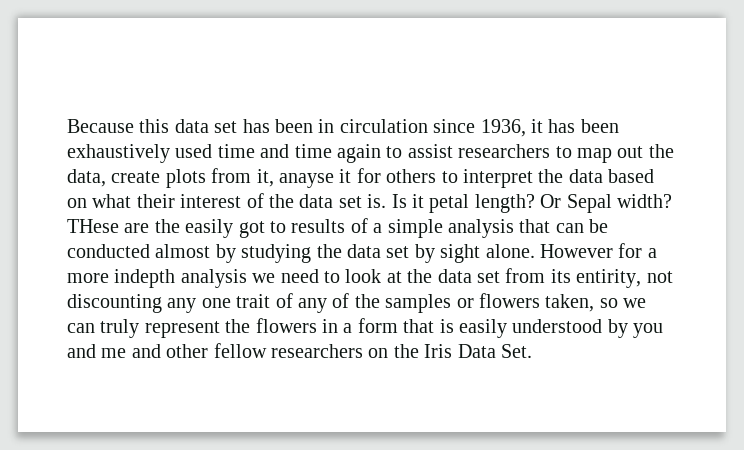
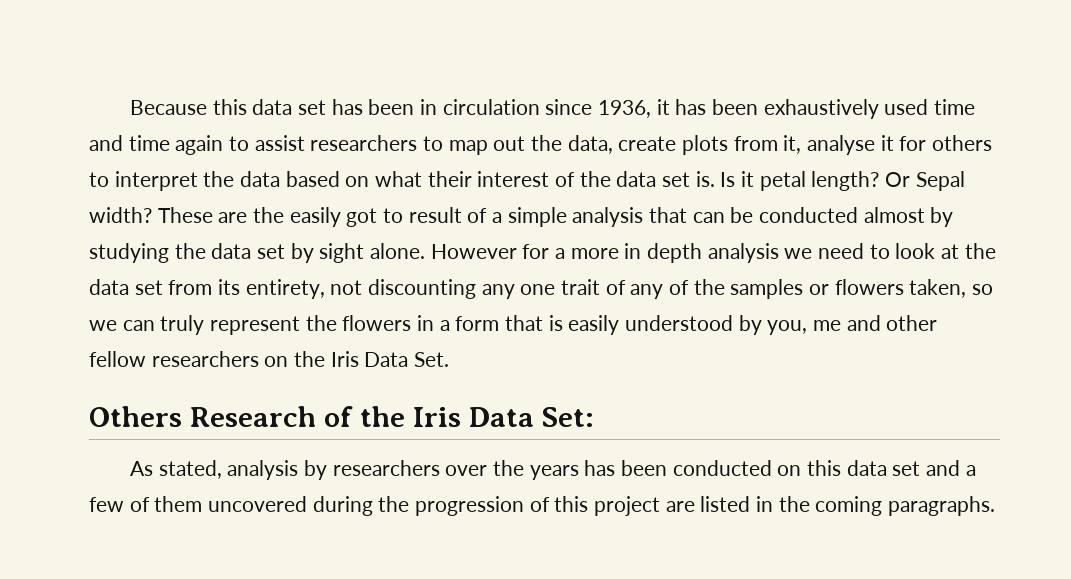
- Because this data set has been in circulation since 1936, it has been exhaustively used time and time again to assist researchers to map out the data, create plots from it, anayse it for others to interpret the data based on what their interest of the data set is.
+ Because this data set has been in circulation since 1936, it has been exhaustively used time and time again to assist researchers to map out the data, create plots from it, analyse it for others to interpret the data based on what their interest of the data set is.
- THese are the easily got to results of a simple analysis that can be conducted almost by studying the data set by sight alone.
+ These are the easily got to result of a simple analysis that can be conducted almost by studying the data set by sight alone.
- However for a more indepth analysis we need to look at the data set from its entirity, not discounting any one trait of any of the samples or flowers taken, so we can truly represent the flowers in a form that is easily understood by you and me and other fellow researchers on the Iris Data Set.
+ However for a more in depth analysis we need to look at the data set from its entirety, not discounting any one trait of any of the samples or flowers taken, so we can truly represent the flowers in a form that is easily understood by you, me and other fellow researchers on the Iris Data Set.
+ Others Research of the Iris Data Set:
+ As stated, analysis by researchers over the years has been conducted on this data set and a few of them uncovered during the progression of this project are listed in the coming paragraphs.

